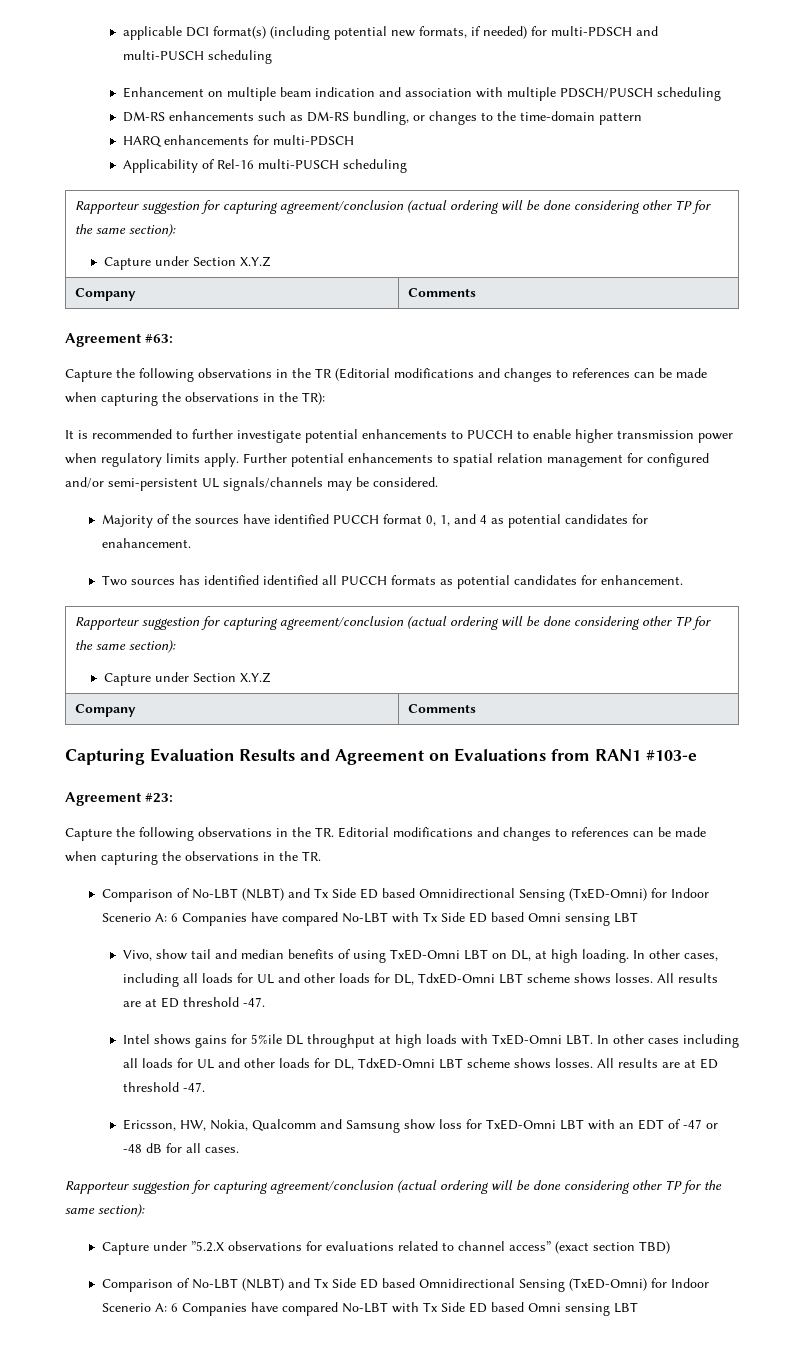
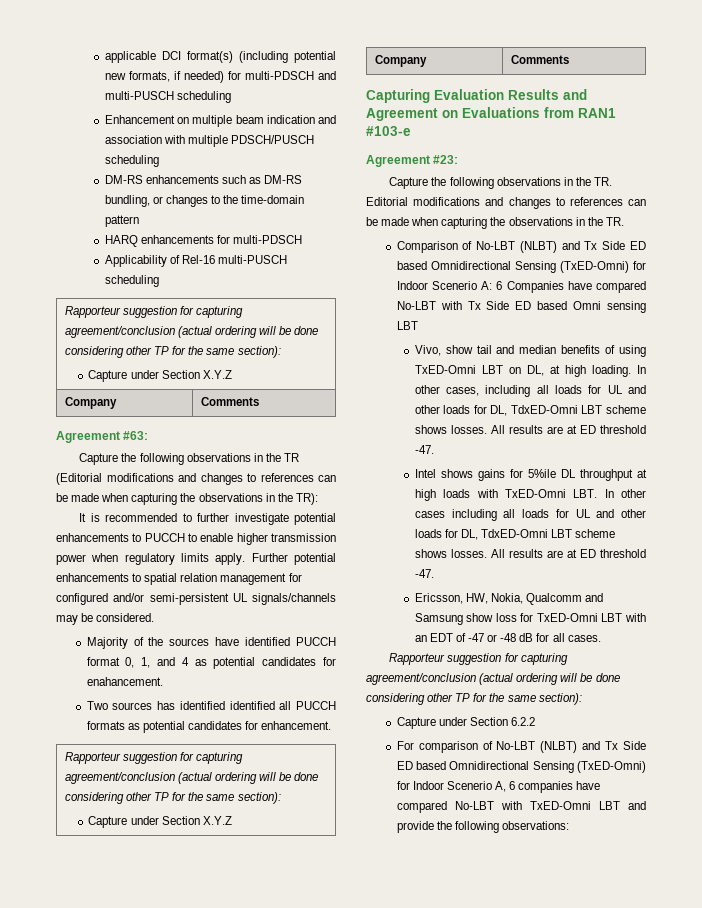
- Capture under ”5.2.X observations for evaluations related to channel access” (exact section TBD)
- Comparison of No-LBT (NLBT) and Tx Side ED based Omnidirectional Sensing (TxED-Omni) for Indoor Scenerio A: 6 Companies have compared No-LBT with Tx Side ED based Omni sensing LBT
+ Capture under Section 6.2.2
+ For comparison of No-LBT (NLBT) and Tx Side ED based Omnidirectional Sensing (TxED-Omni) for Indoor Scenerio A, 6 companies have compared No-LBT with TxED-Omni LBT and provide the following observations:

